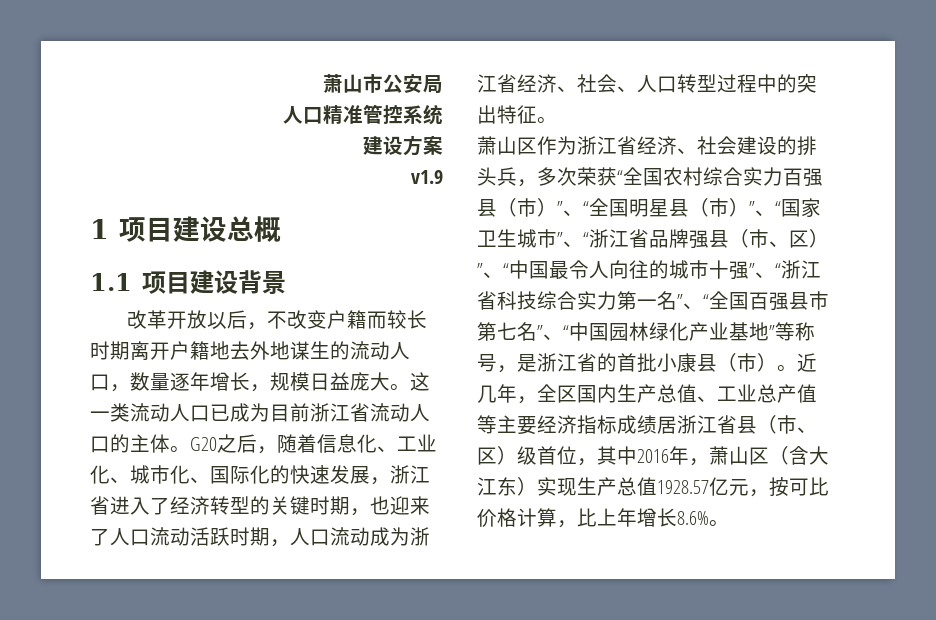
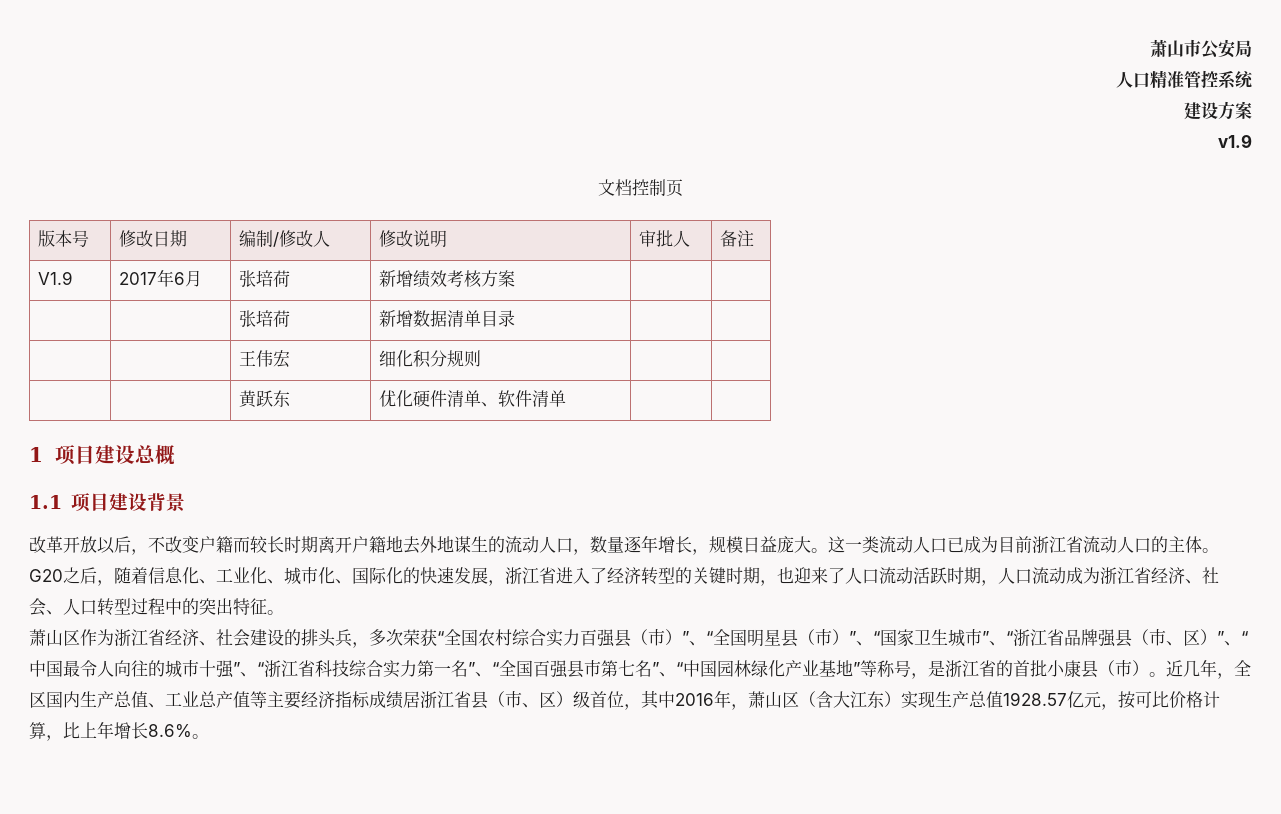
+ 文档控制页
+ 版本号 | 修改日期 | 编制/修改人 | 修改说明 | 审批人 | 备注
+ V1.9 | 2017年6月 | 张培荷 | 新增绩效考核方案 | |
+ | | 张培荷 | 新增数据清单目录 | |
+ | | 王伟宏 | 细化积分规则 | |
+ | | 黄跃东 | 优化硬件清单、软件清单 | |

